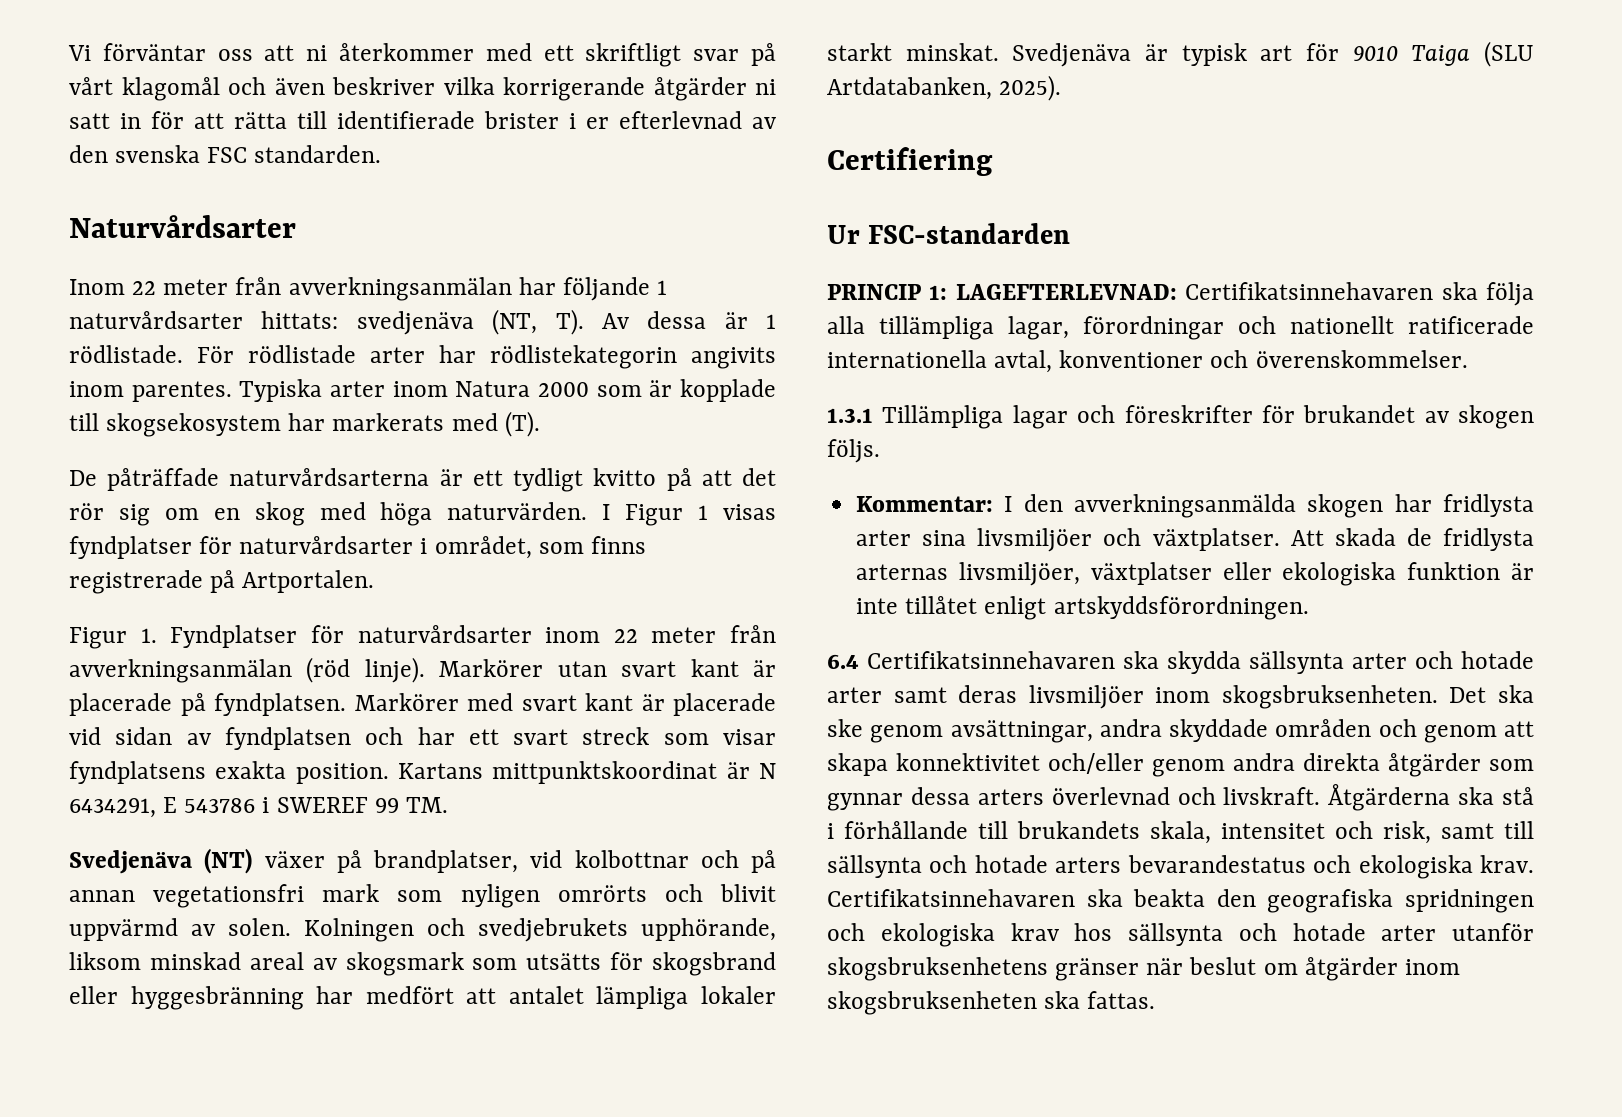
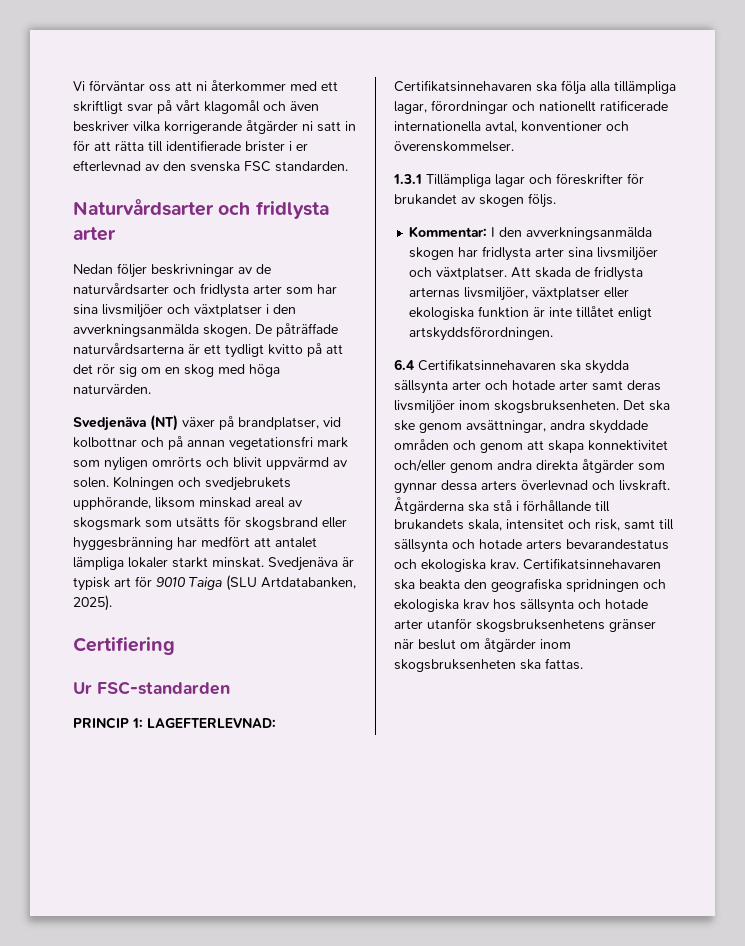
- Naturvårdsarter
- Inom 22 meter från avverkningsanmälan har följande 1 naturvårdsarter hittats: svedjenäva (NT, T). Av dessa är 1 rödlistade. För rödlistade arter har rödlistekategorin angivits inom parentes. Typiska arter inom Natura 2000 som är kopplade till skogsekosystem har markerats med (T).
- De påträffade naturvårdsarterna är ett tydligt kvitto på att det rör sig om en skog med höga naturvärden. I Figur 1 visas fyndplatser för naturvårdsarter i området, som finns registrerade på Artportalen.
- Figur 1. Fyndplatser för naturvårdsarter inom 22 meter från avverkningsanmälan (röd linje). Markörer utan svart kant är placerade på fyndplatsen. Markörer med svart kant är placerade vid sidan av fyndplatsen och har ett svart streck som visar fyndplatsens exakta position. Kartans mittpunktskoordinat är N 6434291, E 543786 i SWEREF 99 TM.
+ Naturvårdsarter och fridlysta arter
+ Nedan följer beskrivningar av de naturvårdsarter och fridlysta arter som har sina livsmiljöer och växtplatser i den avverkningsanmälda skogen. De påträffade naturvårdsarterna är ett tydligt kvitto på att det rör sig om en skog med höga naturvärden.

